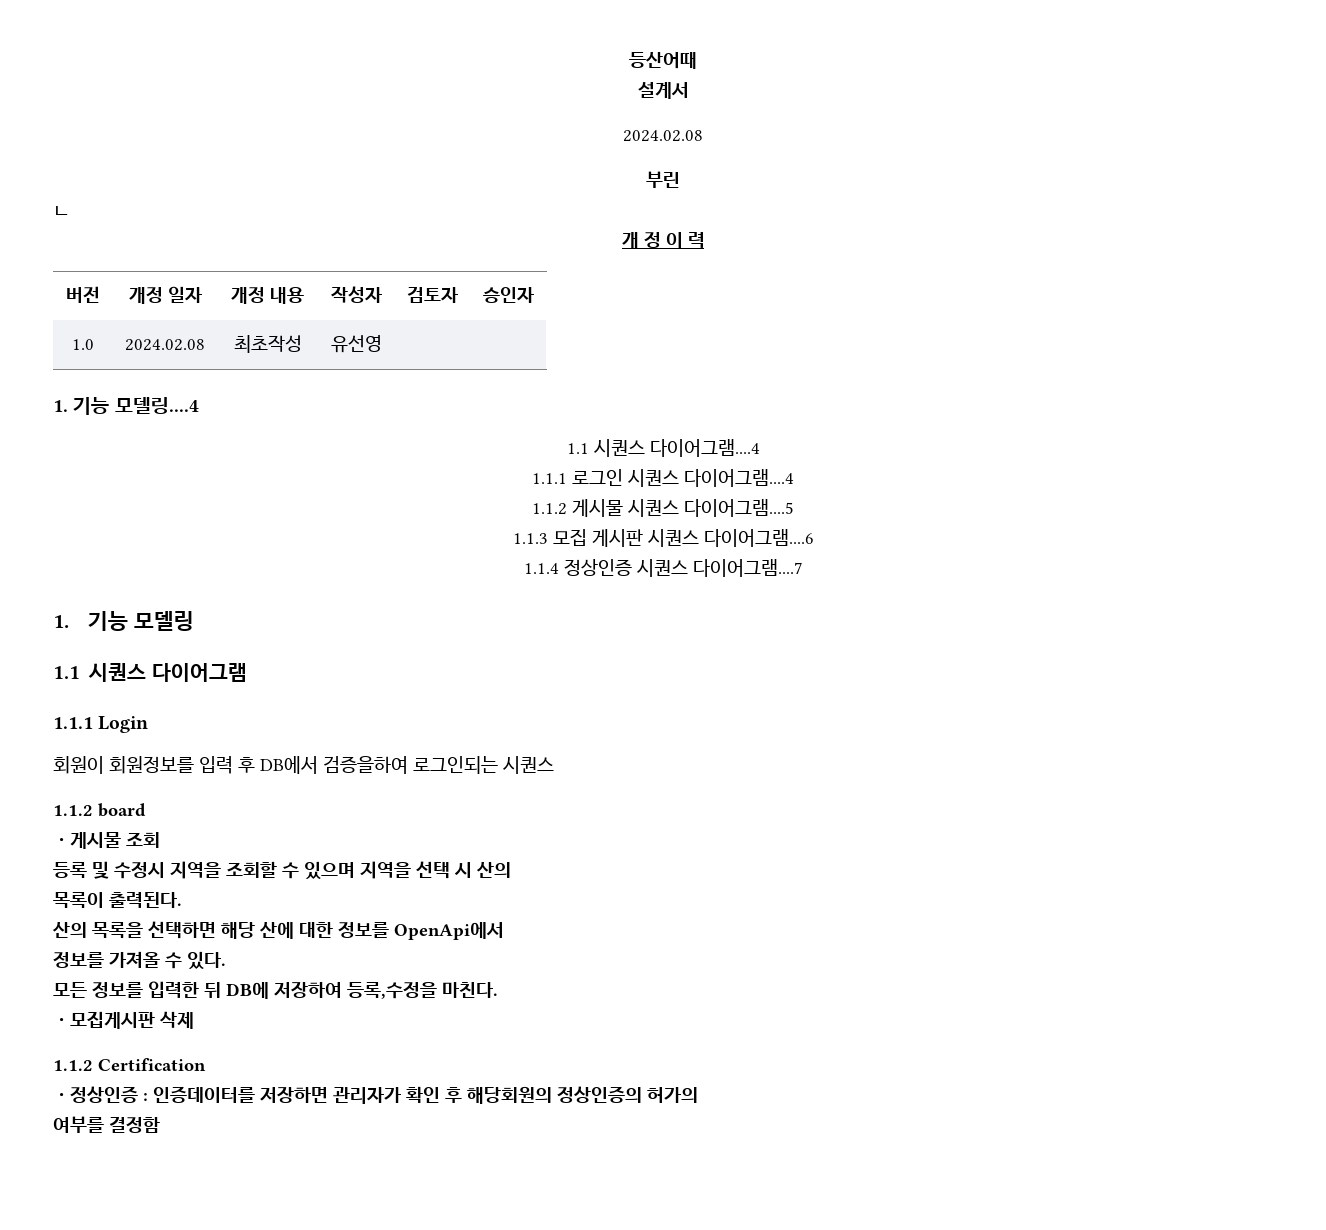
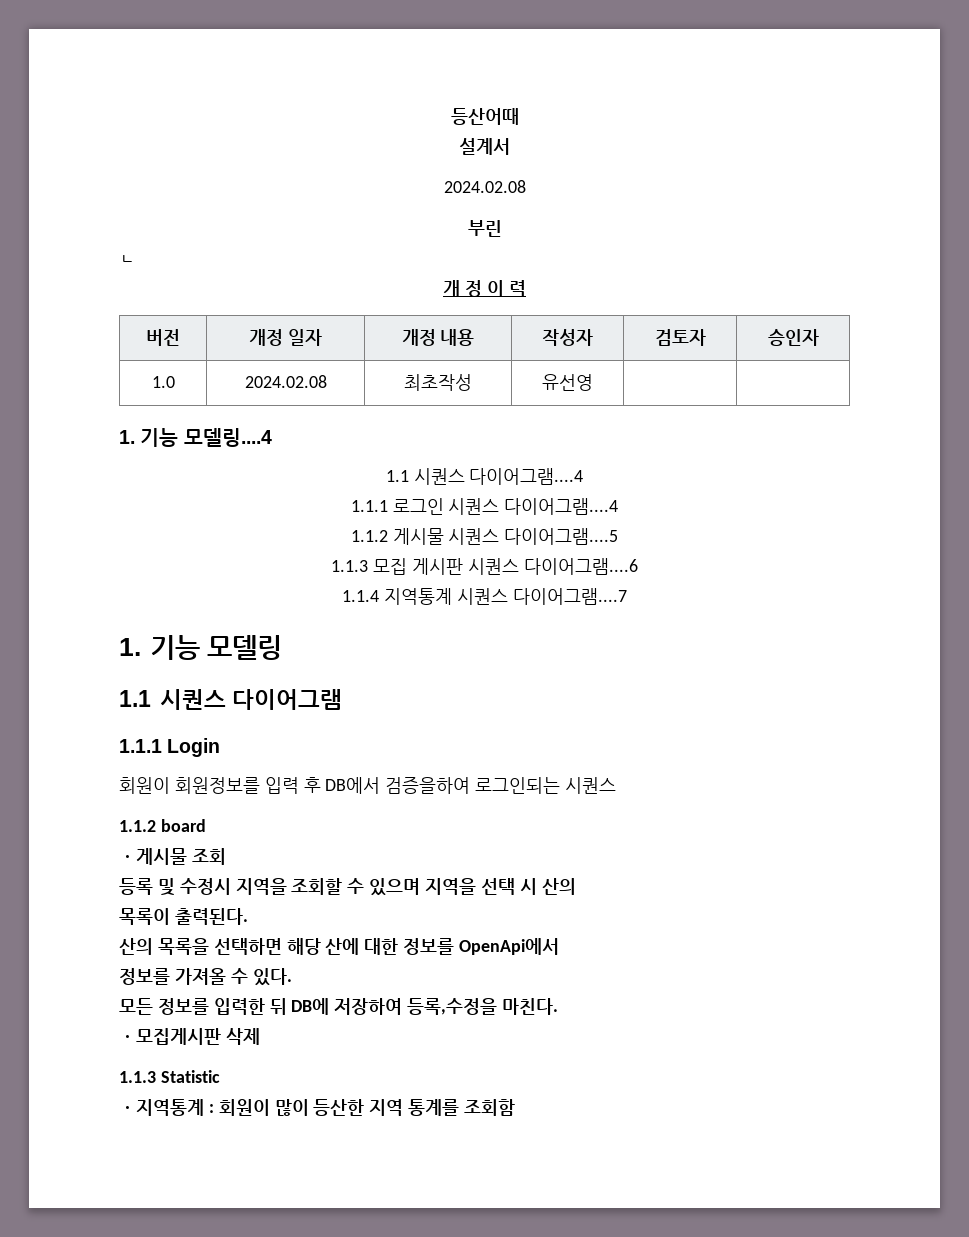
- 1.1.4 정상인증 시퀀스 다이어그램....7
+ 1.1.4 지역통계 시퀀스 다이어그램....7
- 1.1.2 Certification
- ㆍ정상인증 : 인증데이터를 저장하면 관리자가 확인 후 해당회원의 정상인증의 허가의
- 여부를 결정함
+ 1.1.3 Statistic
+ ㆍ지역통계 : 회원이 많이 등산한 지역 통계를 조회함

